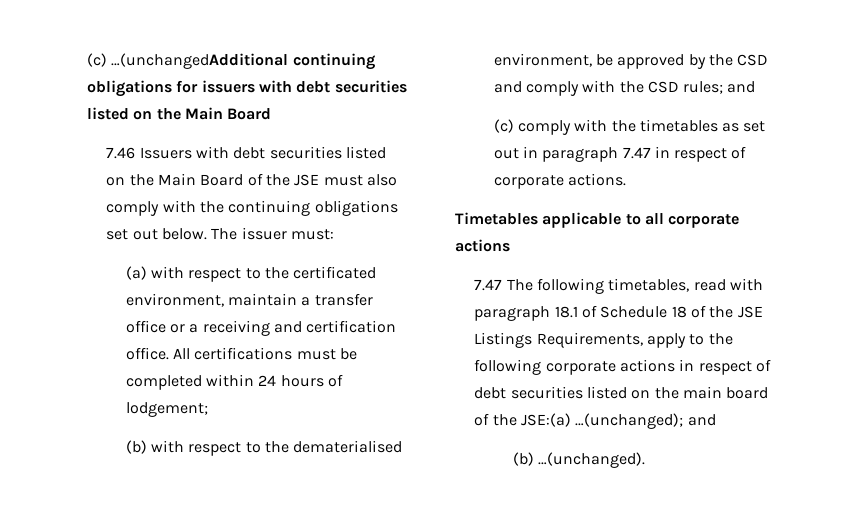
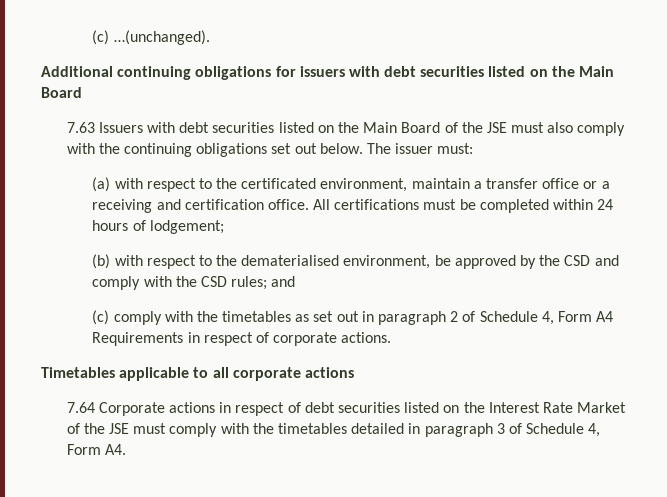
- (c) …(unchangedAdditional continuing obligations for issuers with debt securities listed on the Main Board
+ (c) …(unchanged).
+ Additional continuing obligations for issuers with debt securities listed on the Main Board
- 7.46 Issuers with debt securities listed on the Main Board of the JSE must also comply with the continuing obligations set out below.
+ 7.63 Issuers with debt securities listed on the Main Board of the JSE must also comply with the continuing obligations set out below.
- (c) comply with the timetables as set out in paragraph 7.47 in respect of corporate actions.
+ (c) comply with the timetables as set out in paragraph 2 of Schedule 4, Form A4 Requirements in respect of corporate actions.
- 7.47 The following timetables, read with paragraph 18.1 of Schedule 18 of the JSE Listings Requirements, apply to the following corporate actions in respect of debt securities listed on the main board of the JSE:(a) …(unchanged); and
- (b) …(unchanged).
+ 7.64 Corporate actions in respect of debt securities listed on the Interest Rate Market of the JSE must comply with the timetables detailed in paragraph 3 of Schedule 4, Form A4.

